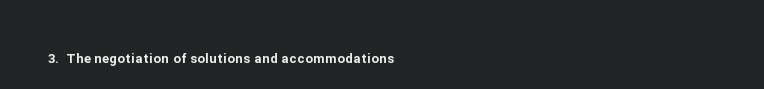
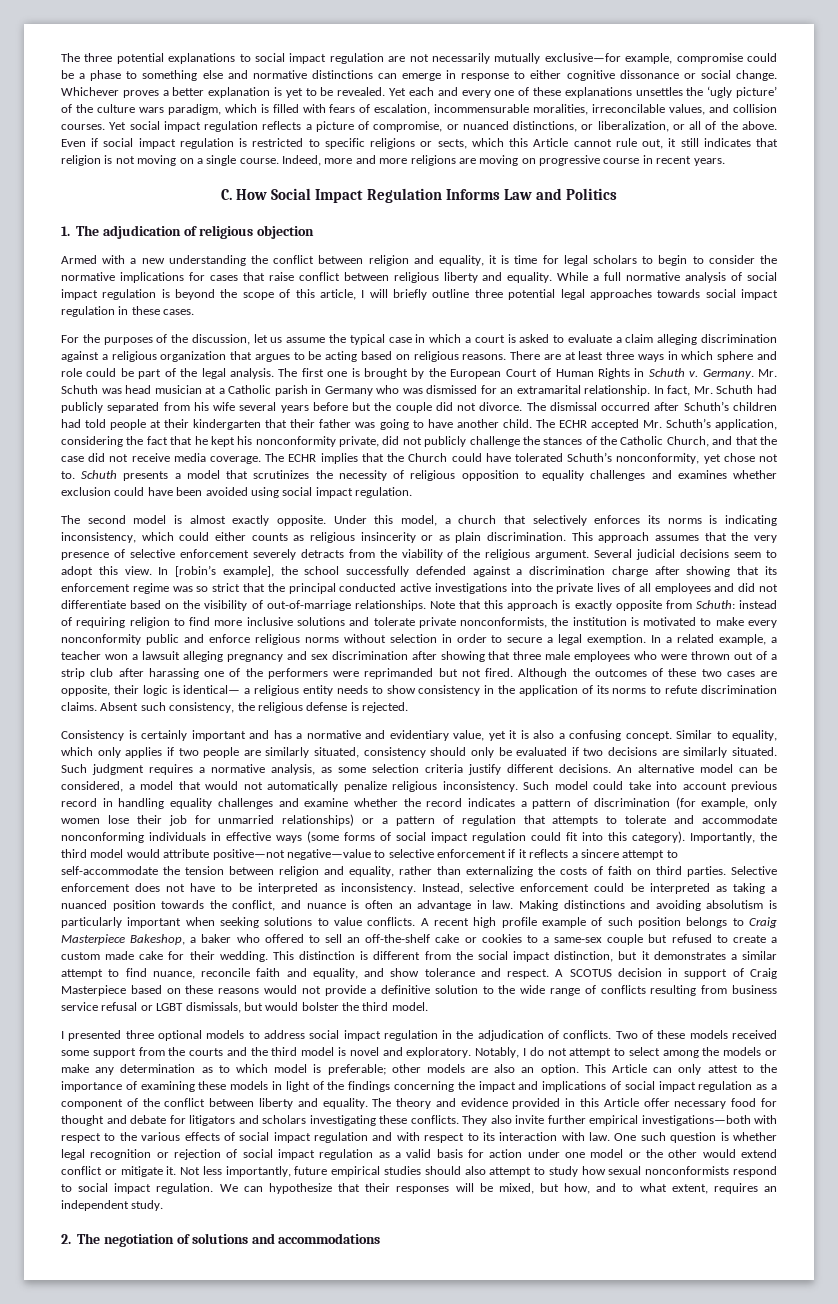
- 3. The negotiation of solutions and accommodations
+ The three potential explanations to social impact regulation are not necessarily mutually exclusive—for example, compromise could be a phase to something else and normative distinctions can emerge in response to either cognitive dissonance or social change. Whichever proves a better explanation is yet to be revealed. Yet each and every one of these explanations unsettles the ‘ugly picture’ of the culture wars paradigm, which is filled with fears of escalation, incommensurable moralities, irreconcilable values, and collision courses. Yet social impact regulation reflects a picture of compromise, or nuanced distinctions, or liberalization, or all of the above. Even if social impact regulation is restricted to specific religions or sects, which this Article cannot rule out, it still indicates that religion is not moving on a single course. Indeed, more and more religions are moving on progressive course in recent years.
+ C. How Social Impact Regulation Informs Law and Politics
+ 1. The adjudication of religious objection
+ Armed with a new understanding the conflict between religion and equality, it is time for legal scholars to begin to consider the normative implications for cases that raise conflict between religious liberty and equality. While a full normative analysis of social impact regulation is beyond the scope of this article, I will briefly outline three potential legal approaches towards social impact regulation in these cases.
+ For the purposes of the discussion, let us assume the typical case in which a court is asked to evaluate a claim alleging discrimination against a religious organization that argues to be acting based on religious reasons. There are at least three ways in which sphere and role could be part of the legal analysis. The first one is brought by the European Court of Human Rights in Schuth v. Germany. Mr. Schuth was head musician at a Catholic parish in Germany who was dismissed for an extramarital relationship. In fact, Mr. Schuth had publicly separated from his wife several years before but the couple did not divorce. The dismissal occurred after Schuth’s children had told people at their kindergarten that their father was going to have another child. The ECHR accepted Mr. Schuth’s application, considering the fact that he kept his nonconformity private, did not publicly challenge the stances of the Catholic Church, and that the case did not receive media coverage. The ECHR implies that the Church could have tolerated Schuth’s nonconformity, yet chose not to. Schuth presents a model that scrutinizes the necessity of religious opposition to equality challenges and examines whether exclusion could have been avoided using social impact regulation.
+ The second model is almost exactly opposite. Under this model, a church that selectively enforces its norms is indicating inconsistency, which could either counts as religious insincerity or as plain discrimination. This approach assumes that the very presence of selective enforcement severely detracts from the viability of the religious argument. Several judicial decisions seem to adopt this view. In [robin’s example], the school successfully defended against a discrimination charge after showing that its enforcement regime was so strict that the principal conducted active investigations into the private lives of all employees and did not differentiate based on the visibility of out-of-marriage relationships. Note that this approach is exactly opposite from Schuth: instead of requiring religion to find more inclusive solutions and tolerate private nonconformists, the institution is motivated to make every nonconformity public and enforce religious norms without selection in order to secure a legal exemption. In a related example, a teacher won a lawsuit alleging pregnancy and sex discrimination after showing that three male employees who were thrown out of a strip club after harassing one of the performers were reprimanded but not fired. Although the outcomes of these two cases are opposite, their logic is identical— a religious entity needs to show consistency in the application of its norms to refute discrimination claims. Absent such consistency, the religious defense is rejected.
+ Consistency is certainly important and has a normative and evidentiary value, yet it is also a confusing concept. Similar to equality, which only applies if two people are similarly situated, consistency should only be evaluated if two decisions are similarly situated. Such judgment requires a normative analysis, as some selection criteria justify different decisions. An alternative model can be considered, a model that would not automatically penalize religious inconsistency. Such model could take into account previous record in handling equality challenges and examine whether the record indicates a pattern of discrimination (for example, only women lose their job for unmarried relationships) or a pattern of regulation that attempts to tolerate and accommodate nonconforming individuals in effective ways (some forms of social impact regulation could fit into this category). Importantly, the third model would attribute positive—not negative—value to selective enforcement if it reflects a sincere attempt to self-accommodate the tension between religion and equality, rather than externalizing the costs of faith on third parties. Selective enforcement does not have to be interpreted as inconsistency. Instead, selective enforcement could be interpreted as taking a nuanced position towards the conflict, and nuance is often an advantage in law. Making distinctions and avoiding absolutism is particularly important when seeking solutions to value conflicts. A recent high profile example of such position belongs to Craig Masterpiece Bakeshop, a baker who offered to sell an off-the-shelf cake or cookies to a same-sex couple but refused to create a custom made cake for their wedding. This distinction is different from the social impact distinction, but it demonstrates a similar attempt to find nuance, reconcile faith and equality, and show tolerance and respect. A SCOTUS decision in support of Craig Masterpiece based on these reasons would not provide a definitive solution to the wide range of conflicts resulting from business service refusal or LGBT dismissals, but would bolster the third model.
+ I presented three optional models to address social impact regulation in the adjudication of conflicts. Two of these models received some support from the courts and the third model is novel and exploratory. Notably, I do not attempt to select among the models or make any determination as to which model is preferable; other models are also an option. This Article can only attest to the importance of examining these models in light of the findings concerning the impact and implications of social impact regulation as a component of the conflict between liberty and equality. The theory and evidence provided in this Article offer necessary food for thought and debate for litigators and scholars investigating these conflicts. They also invite further empirical investigations—both with respect to the various effects of social impact regulation and with respect to its interaction with law. One such question is whether legal recognition or rejection of social impact regulation as a valid basis for action under one model or the other would extend conflict or mitigate it. Not less importantly, future empirical studies should also attempt to study how sexual nonconformists respond to social impact regulation. We can hypothesize that their responses will be mixed, but how, and to what extent, requires an independent study.
+ 2. The negotiation of solutions and accommodations

